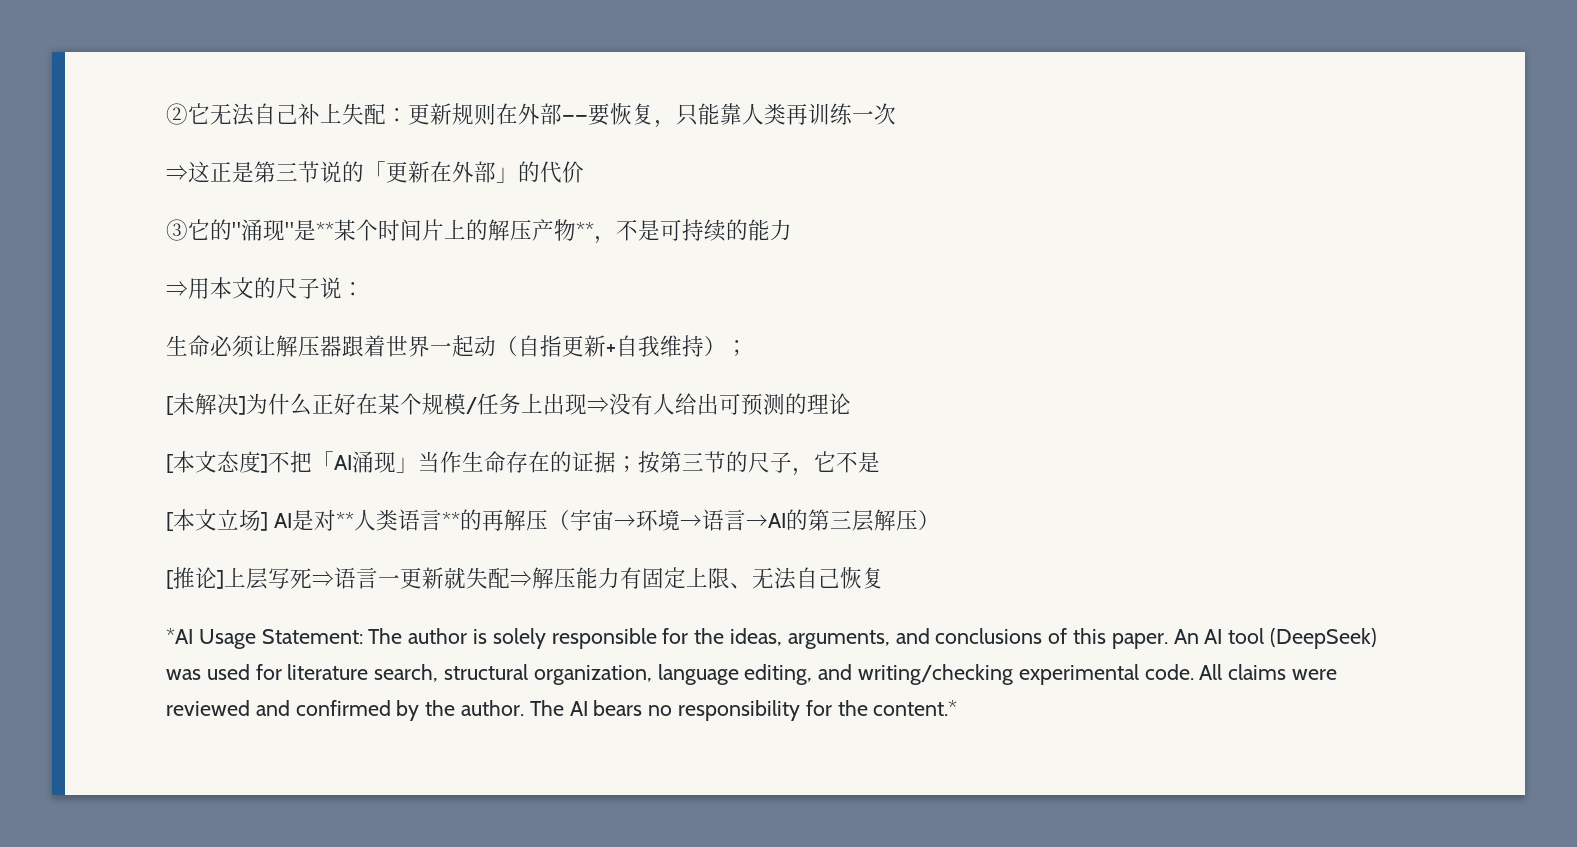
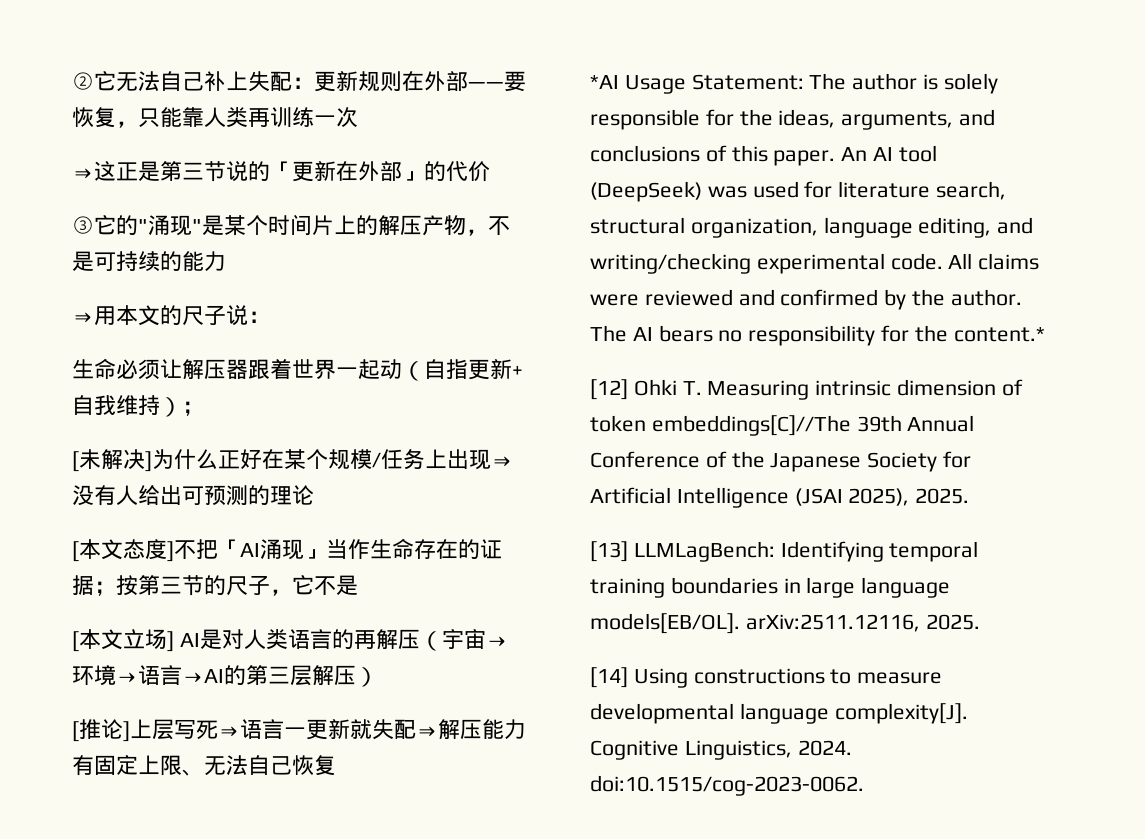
- ③它的"涌现"是**某个时间片上的解压产物**，不是可持续的能力
+ ③它的"涌现"是某个时间片上的解压产物，不是可持续的能力
- [本文立场] AI是对**人类语言**的再解压（宇宙→环境→语言→AI的第三层解压）
+ [本文立场] AI是对人类语言的再解压（宇宙→环境→语言→AI的第三层解压）
+ [12] Ohki T. Measuring intrinsic dimension of token embeddings[C]//The 39th Annual Conference of the Japanese Society for Artificial Intelligence (JSAI 2025), 2025.
+ [13] LLMLagBench: Identifying temporal training boundaries in large language models[EB/OL]. arXiv:2511.12116, 2025.
+ [14] Using constructions to measure developmental language complexity[J]. Cognitive Linguistics, 2024. doi:10.1515/cog-2023-0062.

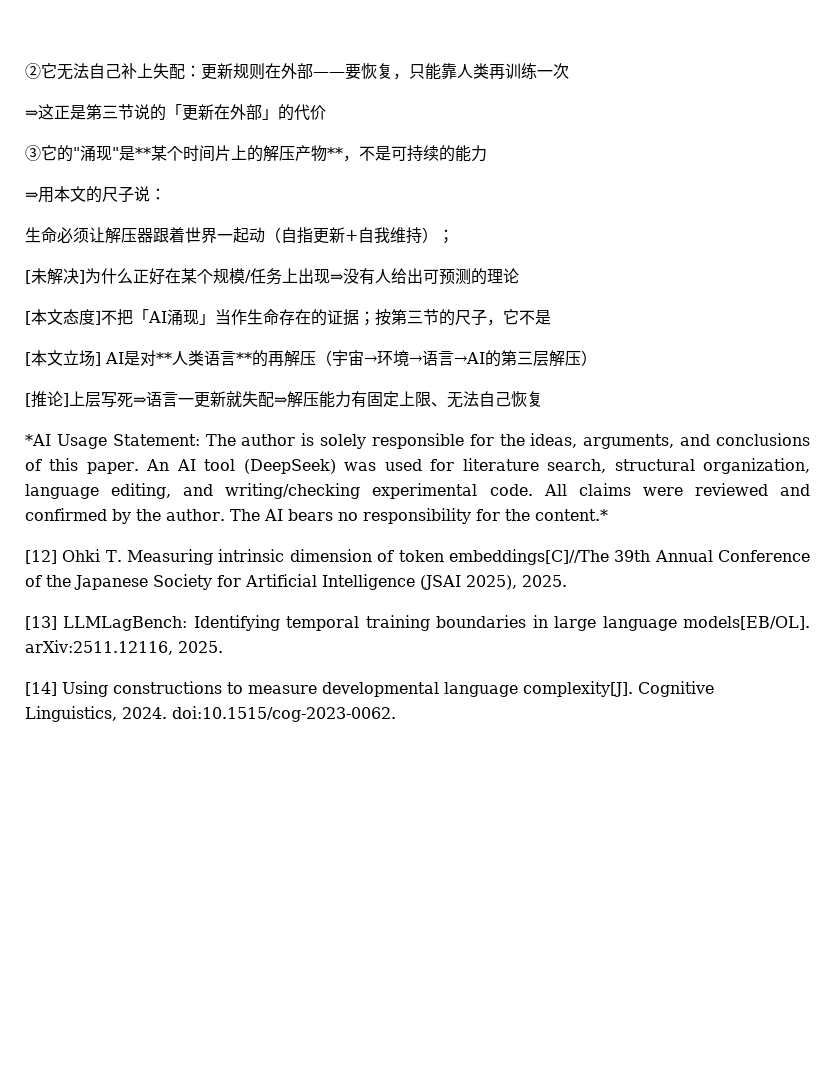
- ③它的"涌现"是某个时间片上的解压产物，不是可持续的能力
+ ③它的"涌现"是**某个时间片上的解压产物**，不是可持续的能力
- [本文立场] AI是对人类语言的再解压（宇宙→环境→语言→AI的第三层解压）
+ [本文立场] AI是对**人类语言**的再解压（宇宙→环境→语言→AI的第三层解压）

